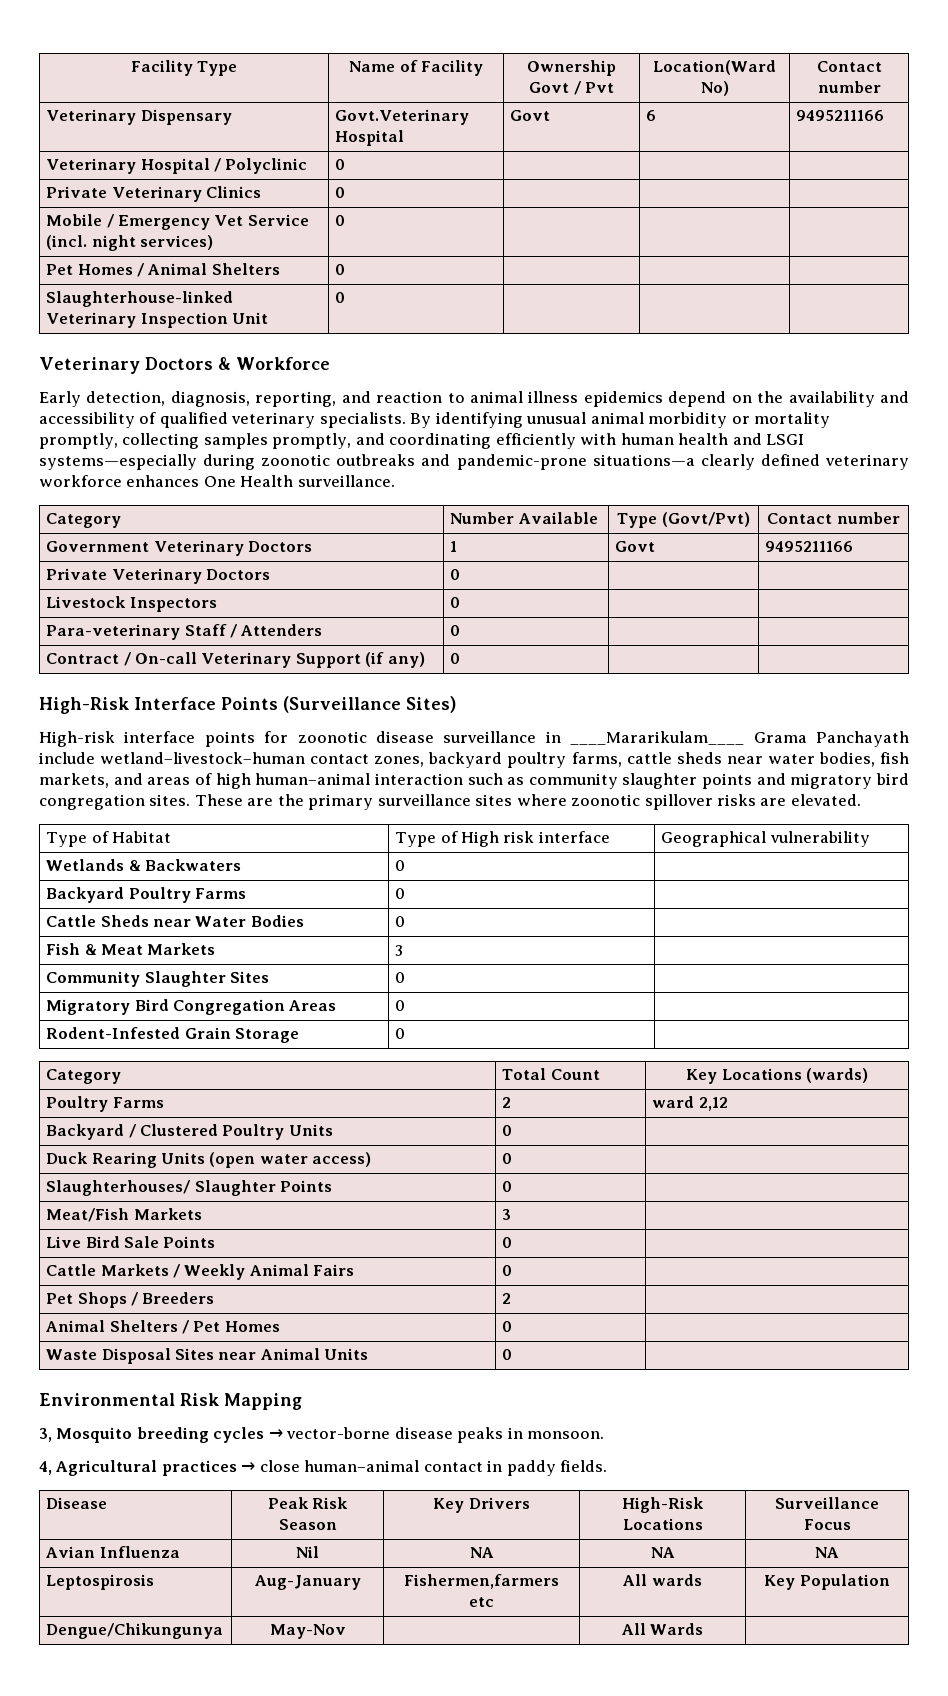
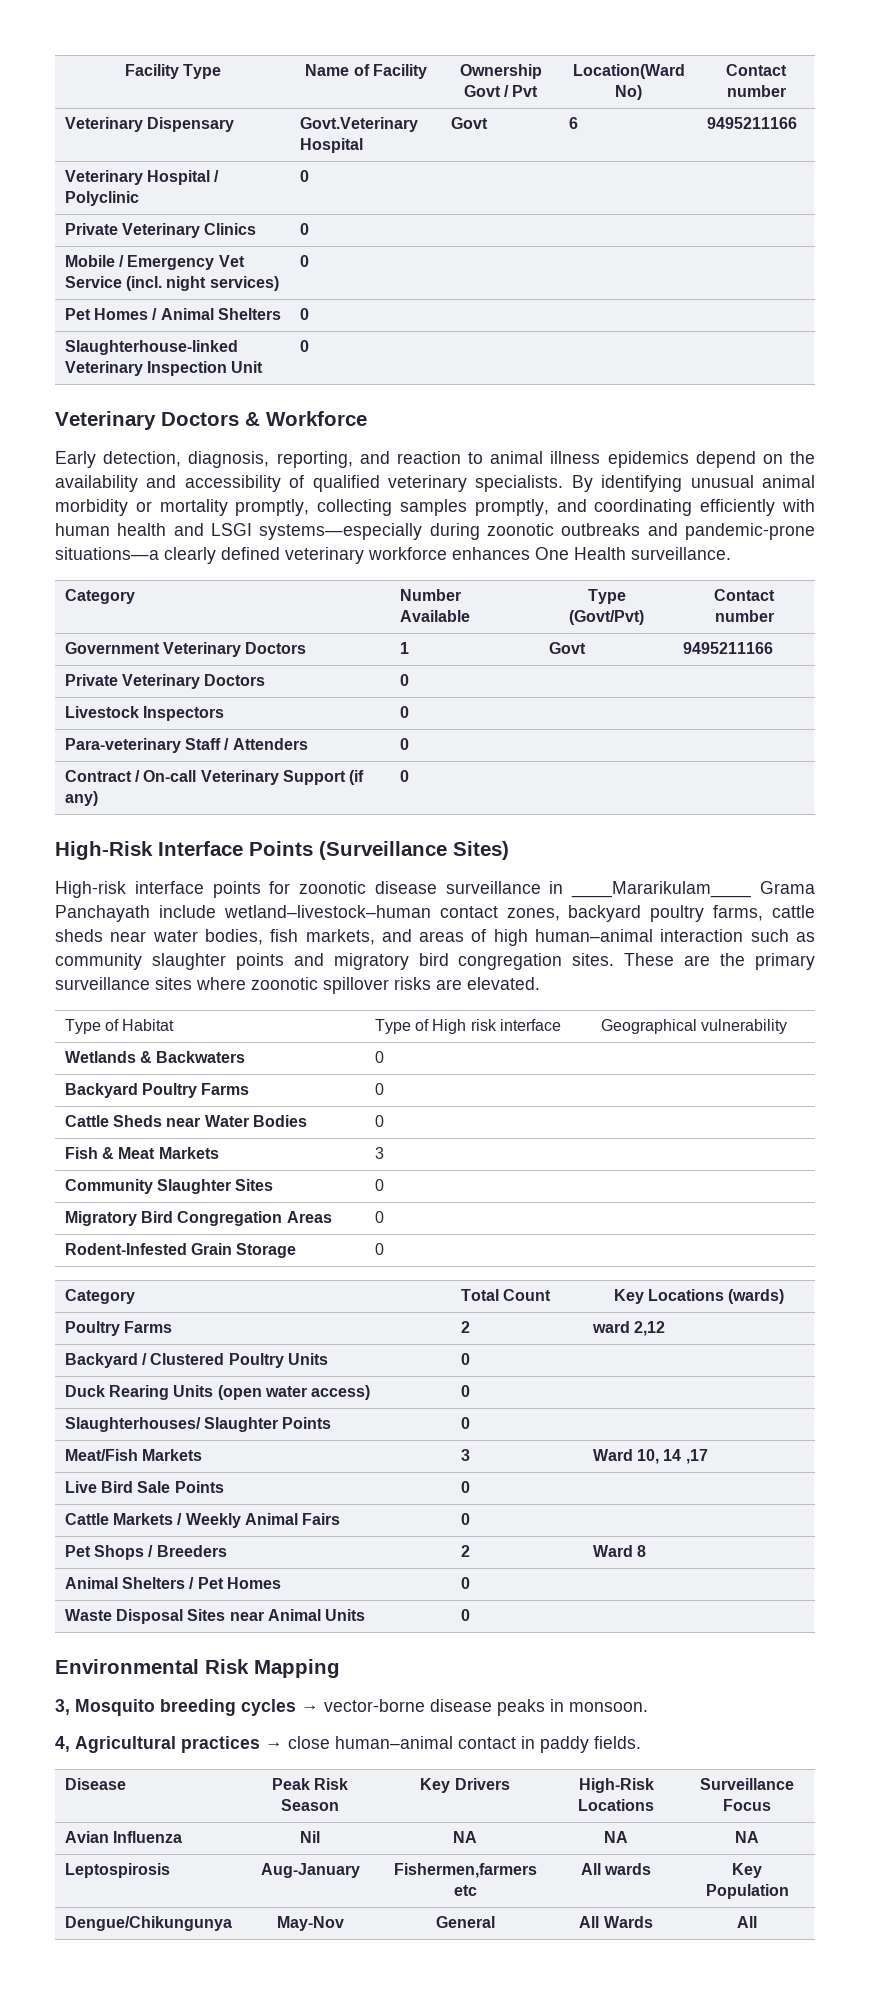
- Meat/Fish Markets | 3 |
+ Meat/Fish Markets | 3 | Ward 10, 14 ,17
- Pet Shops / Breeders | 2 |
+ Pet Shops / Breeders | 2 | Ward 8
- Dengue/Chikungunya | May-Nov | | All Wards |
+ Dengue/Chikungunya | May-Nov | General | All Wards | All

